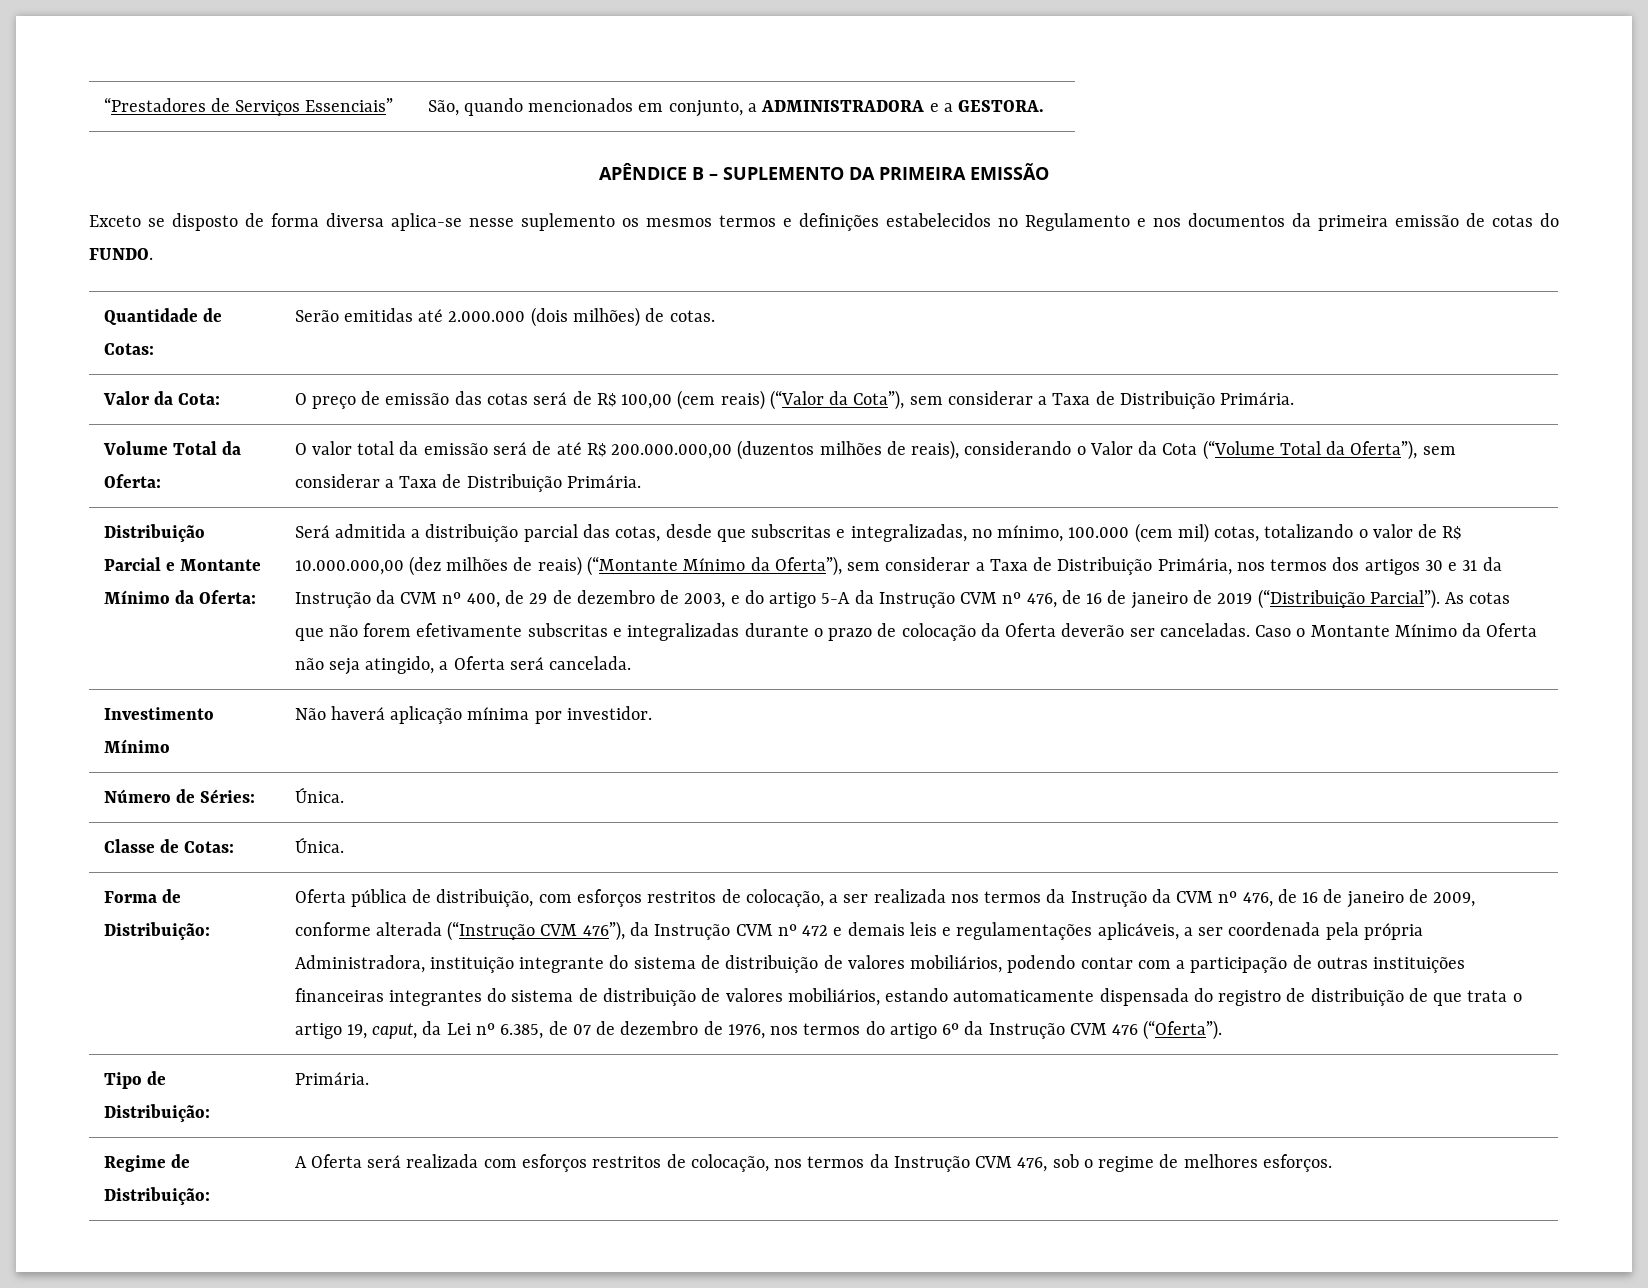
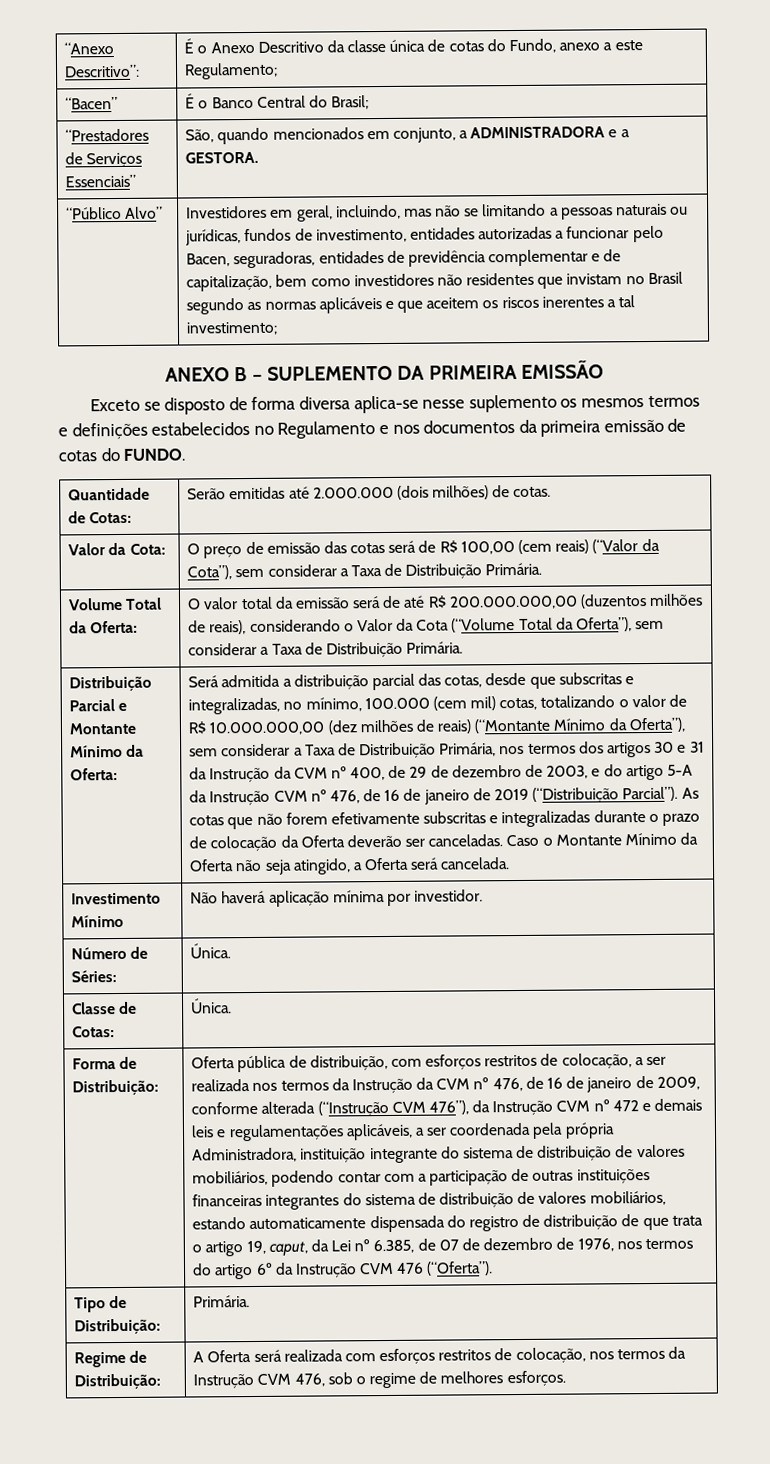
+ “Anexo Descritivo”: | É o Anexo Descritivo da classe única de cotas do Fundo, anexo a este Regulamento;
+ “Bacen” | É o Banco Central do Brasil;
- APÊNDICE B – SUPLEMENTO DA PRIMEIRA EMISSÃO
+ “Público Alvo” | Investidores em geral, incluindo, mas não se limitando a pessoas naturais ou jurídicas, fundos de investimento, entidades autorizadas a funcionar pelo Bacen, seguradoras, entidades de previdência complementar e de capitalização, bem como investidores não residentes que invistam no Brasil segundo as normas aplicáveis e que aceitem os riscos inerentes a tal investimento;
+ ANEXO B – SUPLEMENTO DA PRIMEIRA EMISSÃO

